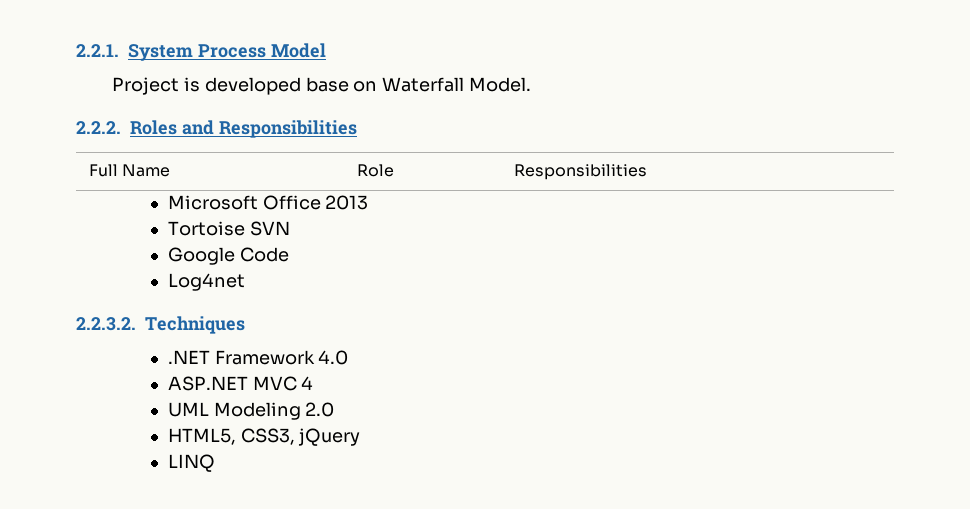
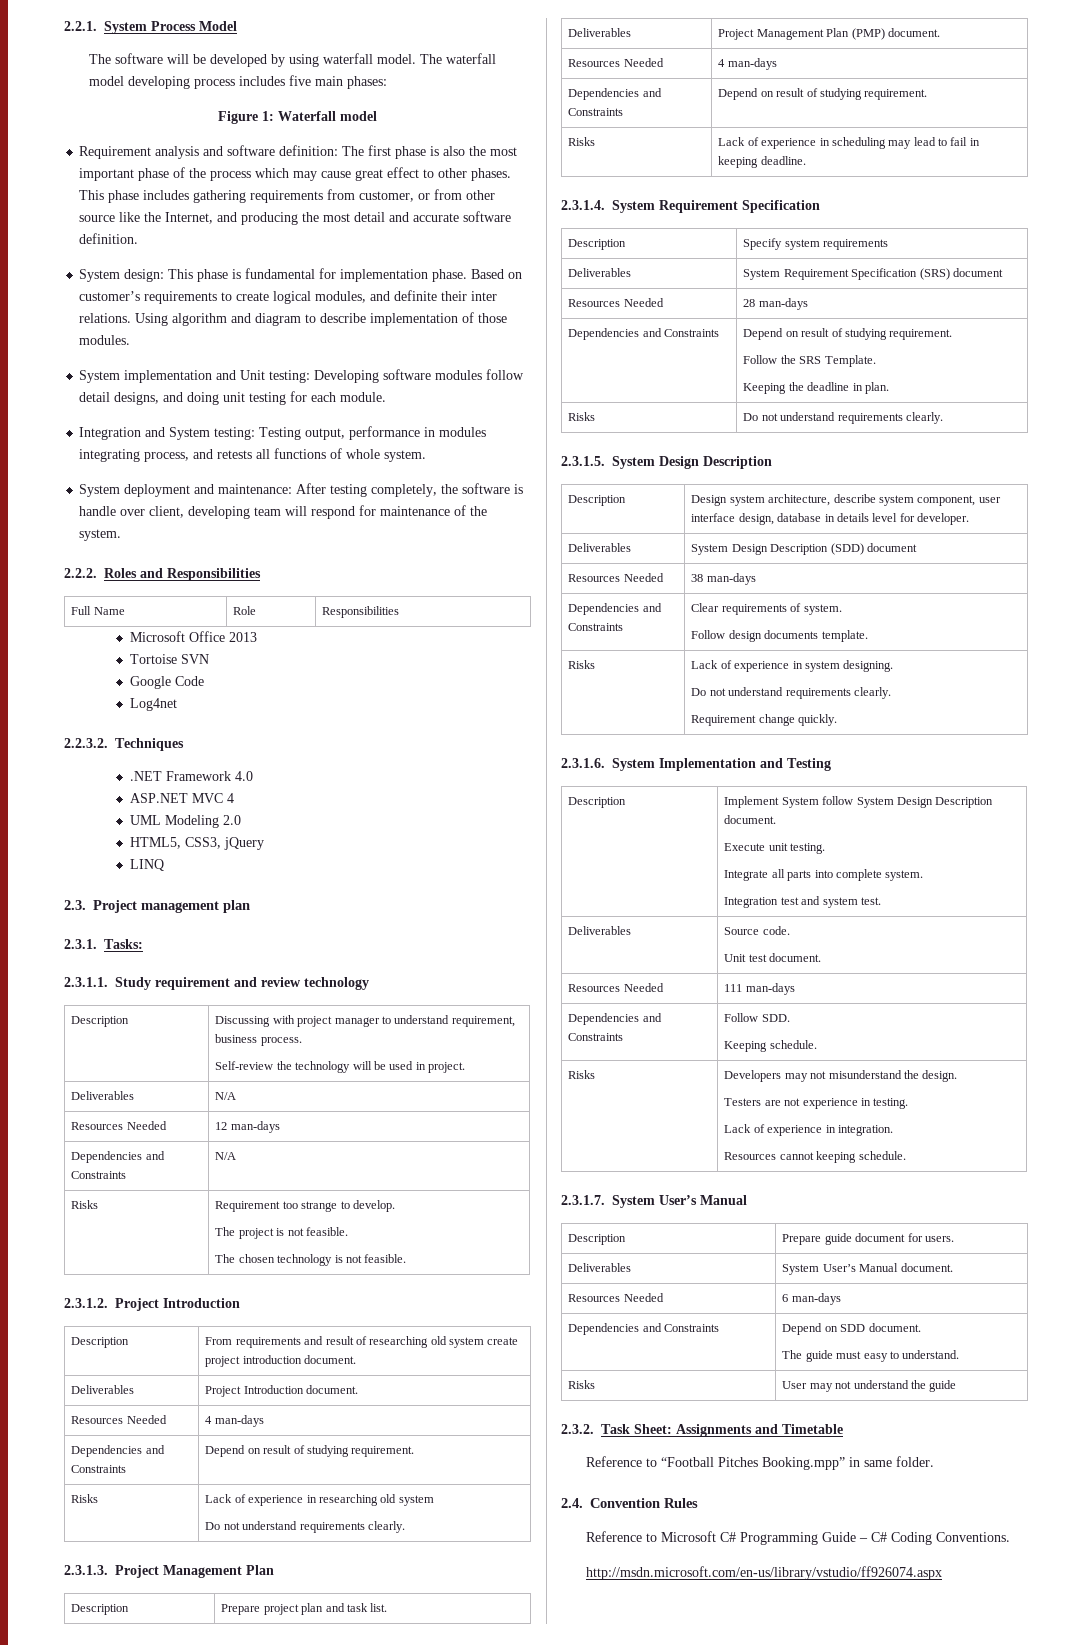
- Project is developed base on Waterfall Model.
+ The software will be developed by using waterfall model. The waterfall model developing process includes five main phases:
+ Figure 1: Waterfall model
+ Requirement analysis and software definition: The first phase is also the most important phase of the process which may cause great effect to other phases. This phase includes gathering requirements from customer, or from other source like the Internet, and producing the most detail and accurate software definition.
+ System design: This phase is fundamental for implementation phase. Based on customer’s requirements to create logical modules, and definite their inter relations. Using algorithm and diagram to describe implementation of those modules.
+ System implementation and Unit testing: Developing software modules follow detail designs, and doing unit testing for each module.
+ Integration and System testing: Testing output, performance in modules integrating process, and retests all functions of whole system.
+ System deployment and maintenance: After testing completely, the software is handle over client, developing team will respond for maintenance of the system.
+ 2.3. Project management plan
+ 2.3.1. Tasks:
+ 2.3.1.1. Study requirement and review technology
+ Description | Discussing with project manager to understand requirement, business process.
+ Self-review the technology will be used in project.
+ Deliverables | N/A
+ Resources Needed | 12 man-days
+ Dependencies and Constraints | N/A
+ Risks | Requirement too strange to develop.
+ The project is not feasible.
+ The chosen technology is not feasible.
+ 2.3.1.2. Project Introduction
+ Description | From requirements and result of researching old system create project introduction document.
+ Deliverables | Project Introduction document.
+ Resources Needed | 4 man-days
+ Dependencies and Constraints | Depend on result of studying requirement.
+ Risks | Lack of experience in researching old system
+ Do not understand requirements clearly.
+ 2.3.1.3. Project Management Plan
+ Description | Prepare project plan and task list.
+ Deliverables | Project Management Plan (PMP) document.
+ Resources Needed | 4 man-days
+ Dependencies and Constraints | Depend on result of studying requirement.
+ Risks | Lack of experience in scheduling may lead to fail in keeping deadline.
+ 2.3.1.4. System Requirement Specification
+ Description | Specify system requirements
+ Deliverables | System Requirement Specification (SRS) document
+ Resources Needed | 28 man-days
+ Dependencies and Constraints | Depend on result of studying requirement.
+ Follow the SRS Template.
+ Keeping the deadline in plan.
+ Risks | Do not understand requirements clearly.
+ 2.3.1.5. System Design Description
+ Description | Design system architecture, describe system component, user interface design, database in details level for developer.
+ Deliverables | System Design Description (SDD) document
+ Resources Needed | 38 man-days
+ Dependencies and Constraints | Clear requirements of system.
+ Follow design documents template.
+ Risks | Lack of experience in system designing.
+ Do not understand requirements clearly.
+ Requirement change quickly.
+ 2.3.1.6. System Implementation and Testing
+ Description | Implement System follow System Design Description document.
+ Execute unit testing.
+ Integrate all parts into complete system.
+ Integration test and system test.
+ Deliverables | Source code.
+ Unit test document.
+ Resources Needed | 111 man-days
+ Dependencies and Constraints | Follow SDD.
+ Keeping schedule.
+ Risks | Developers may not misunderstand the design.
+ Testers are not experience in testing.
+ Lack of experience in integration.
+ Resources cannot keeping schedule.
+ 2.3.1.7. System User’s Manual
+ Description | Prepare guide document for users.
+ Deliverables | System User’s Manual document.
+ Resources Needed | 6 man-days
+ Dependencies and Constraints | Depend on SDD document.
+ The guide must easy to understand.
+ Risks | User may not understand the guide
+ 2.3.2. Task Sheet: Assignments and Timetable
+ Reference to “Football Pitches Booking.mpp” in same folder.
+ 2.4. Convention Rules
+ Reference to Microsoft C# Programming Guide – C# Coding Conventions.
+ http://msdn.microsoft.com/en-us/library/vstudio/ff926074.aspx

